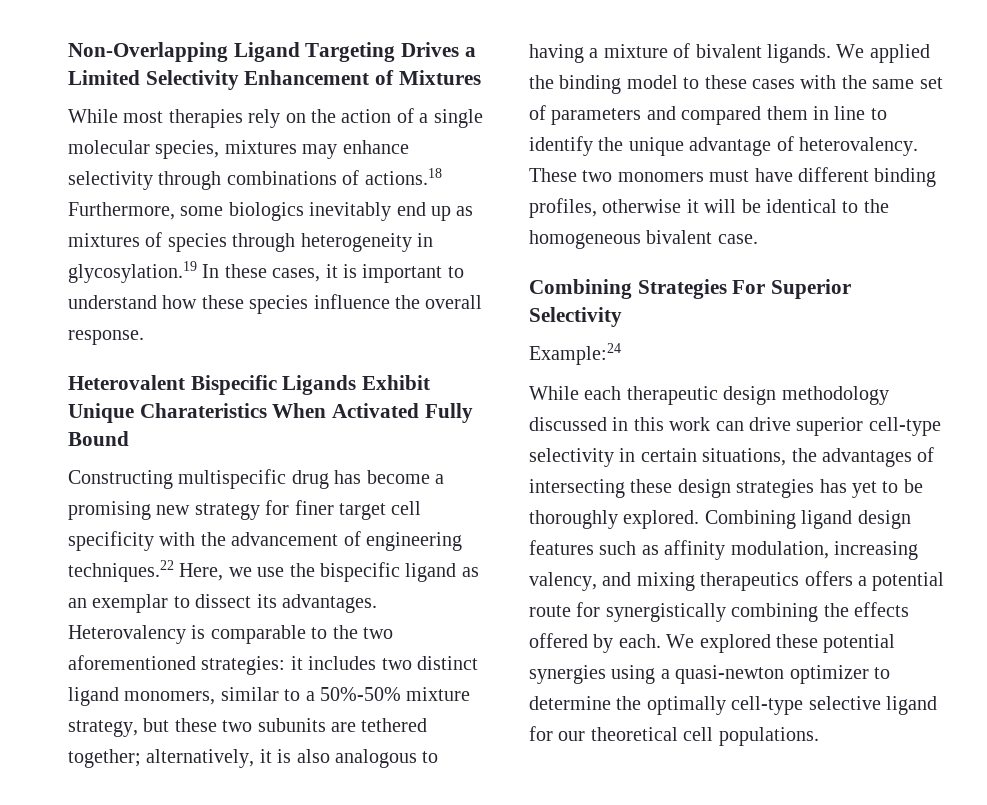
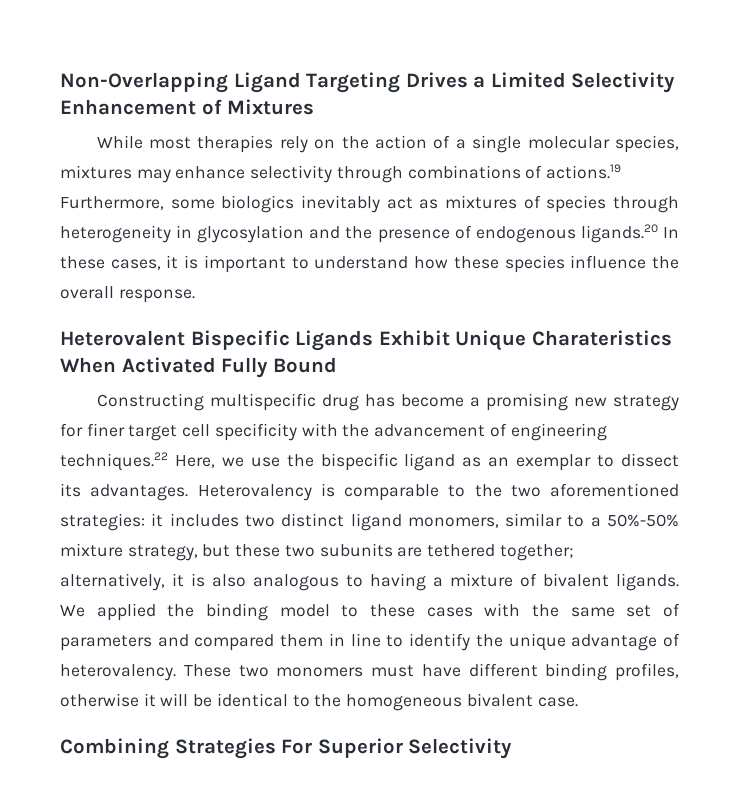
- While most therapies rely on the action of a single molecular species, mixtures may enhance selectivity through combinations of actions.18 Furthermore, some biologics inevitably end up as mixtures of species through heterogeneity in glycosylation.19 In these cases, it is important to understand how these species influence the overall response.
+ While most therapies rely on the action of a single molecular species, mixtures may enhance selectivity through combinations of actions.19 Furthermore, some biologics inevitably act as mixtures of species through heterogeneity in glycosylation and the presence of endogenous ligands.20 In these cases, it is important to understand how these species influence the overall response.
- Example:24
- While each therapeutic design methodology discussed in this work can drive superior cell-type selectivity in certain situations, the advantages of intersecting these design strategies has yet to be thoroughly explored. Combining ligand design features such as affinity modulation, increasing valency, and mixing therapeutics offers a potential route for synergistically combining the effects offered by each. We explored these potential synergies using a quasi-newton optimizer to determine the optimally cell-type selective ligand for our theoretical cell populations.

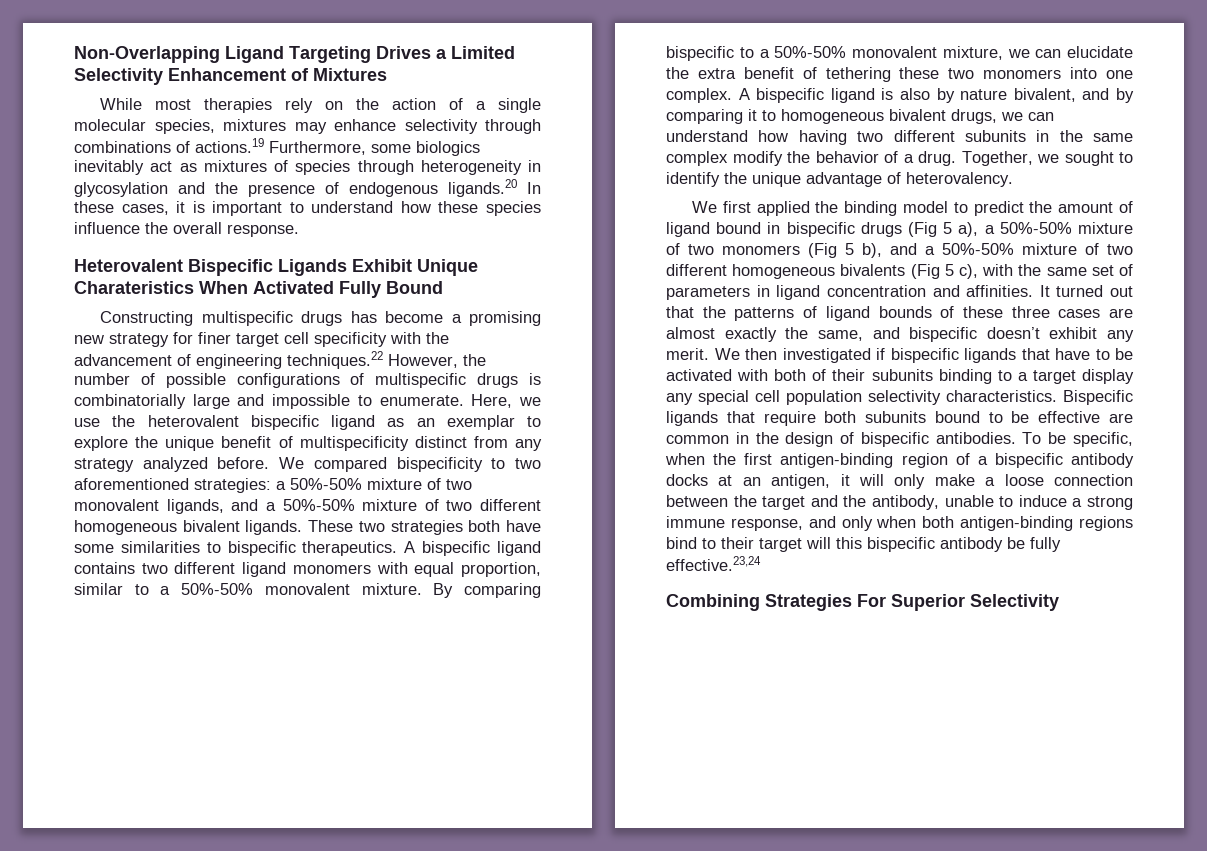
- Constructing multispecific drug has become a promising new strategy for finer target cell specificity with the advancement of engineering techniques.22 Here, we use the bispecific ligand as an exemplar to dissect its advantages. Heterovalency is comparable to the two aforementioned strategies: it includes two distinct ligand monomers, similar to a 50%-50% mixture strategy, but these two subunits are tethered together; alternatively, it is also analogous to having a mixture of bivalent ligands. We applied the binding model to these cases with the same set of parameters and compared them in line to identify the unique advantage of heterovalency. These two monomers must have different binding profiles, otherwise it will be identical to the homogeneous bivalent case.
+ Constructing multispecific drugs has become a promising new strategy for finer target cell specificity with the advancement of engineering techniques.22 However, the number of possible configurations of multispecific drugs is combinatorially large and impossible to enumerate. Here, we use the heterovalent bispecific ligand as an exemplar to explore the unique benefit of multispecificity distinct from any strategy analyzed before. We compared bispecificity to two aforementioned strategies: a 50%-50% mixture of two monovalent ligands, and a 50%-50% mixture of two different homogeneous bivalent ligands. These two strategies both have some similarities to bispecific therapeutics. A bispecific ligand contains two different ligand monomers with equal proportion, similar to a 50%-50% monovalent mixture. By comparing bispecific to a 50%-50% monovalent mixture, we can elucidate the extra benefit of tethering these two monomers into one complex. A bispecific ligand is also by nature bivalent, and by comparing it to homogeneous bivalent drugs, we can understand how having two different subunits in the same complex modify the behavior of a drug. Together, we sought to identify the unique advantage of heterovalency.
+ We first applied the binding model to predict the amount of ligand bound in bispecific drugs (Fig 5 a), a 50%-50% mixture of two monomers (Fig 5 b), and a 50%-50% mixture of two different homogeneous bivalents (Fig 5 c), with the same set of parameters in ligand concentration and affinities. It turned out that the patterns of ligand bounds of these three cases are almost exactly the same, and bispecific doesn’t exhibit any merit. We then investigated if bispecific ligands that have to be activated with both of their subunits binding to a target display any special cell population selectivity characteristics. Bispecific ligands that require both subunits bound to be effective are common in the design of bispecific antibodies. To be specific, when the first antigen-binding region of a bispecific antibody docks at an antigen, it will only make a loose connection between the target and the antibody, unable to induce a strong immune response, and only when both antigen-binding regions bind to their target will this bispecific antibody be fully effective.23,24

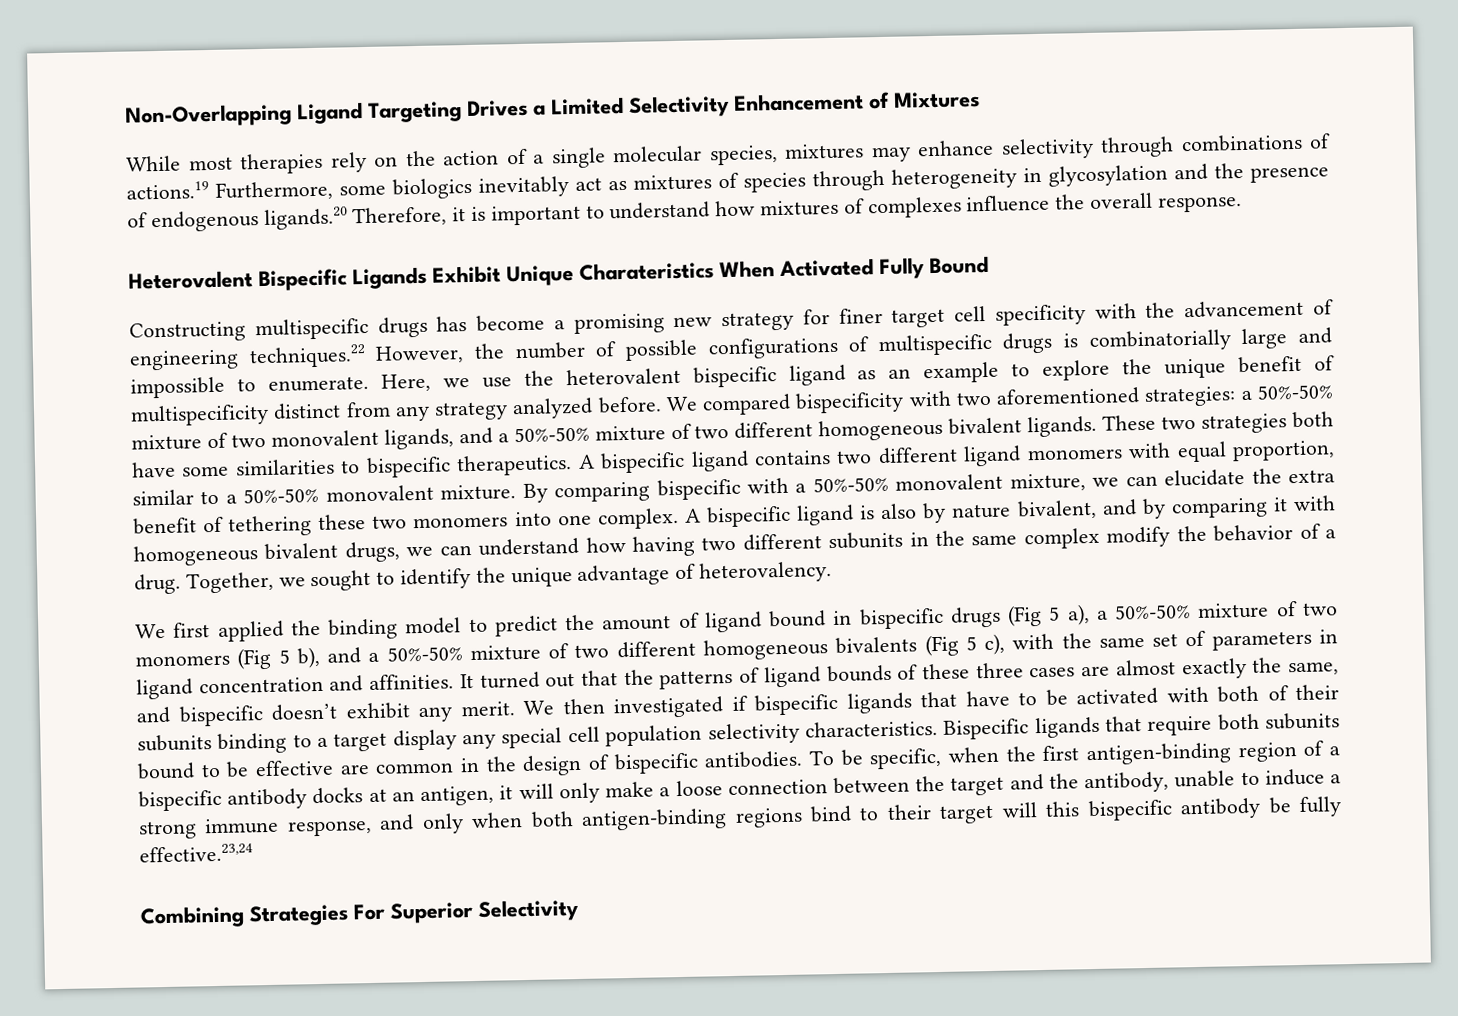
- While most therapies rely on the action of a single molecular species, mixtures may enhance selectivity through combinations of actions.19 Furthermore, some biologics inevitably act as mixtures of species through heterogeneity in glycosylation and the presence of endogenous ligands.20 In these cases, it is important to understand how these species influence the overall response.
+ While most therapies rely on the action of a single molecular species, mixtures may enhance selectivity through combinations of actions.19 Furthermore, some biologics inevitably act as mixtures of species through heterogeneity in glycosylation and the presence of endogenous ligands.20 Therefore, it is important to understand how mixtures of complexes influence the overall response.
- Here, we use the heterovalent bispecific ligand as an exemplar to explore the unique benefit of multispecificity distinct from any strategy analyzed before.
+ Here, we use the heterovalent bispecific ligand as an example to explore the unique benefit of multispecificity distinct from any strategy analyzed before.
- We compared bispecificity to two aforementioned strategies: a 50%-50% mixture of two monovalent ligands, and a 50%-50% mixture of two different homogeneous bivalent ligands.
+ We compared bispecificity with two aforementioned strategies: a 50%-50% mixture of two monovalent ligands, and a 50%-50% mixture of two different homogeneous bivalent ligands.
- By comparing bispecific to a 50%-50% monovalent mixture, we can elucidate the extra benefit of tethering these two monomers into one complex.
+ By comparing bispecific with a 50%-50% monovalent mixture, we can elucidate the extra benefit of tethering these two monomers into one complex.
- A bispecific ligand is also by nature bivalent, and by comparing it to homogeneous bivalent drugs, we can understand how having two different subunits in the same complex modify the behavior of a drug.
+ A bispecific ligand is also by nature bivalent, and by comparing it with homogeneous bivalent drugs, we can understand how having two different subunits in the same complex modify the behavior of a drug.

